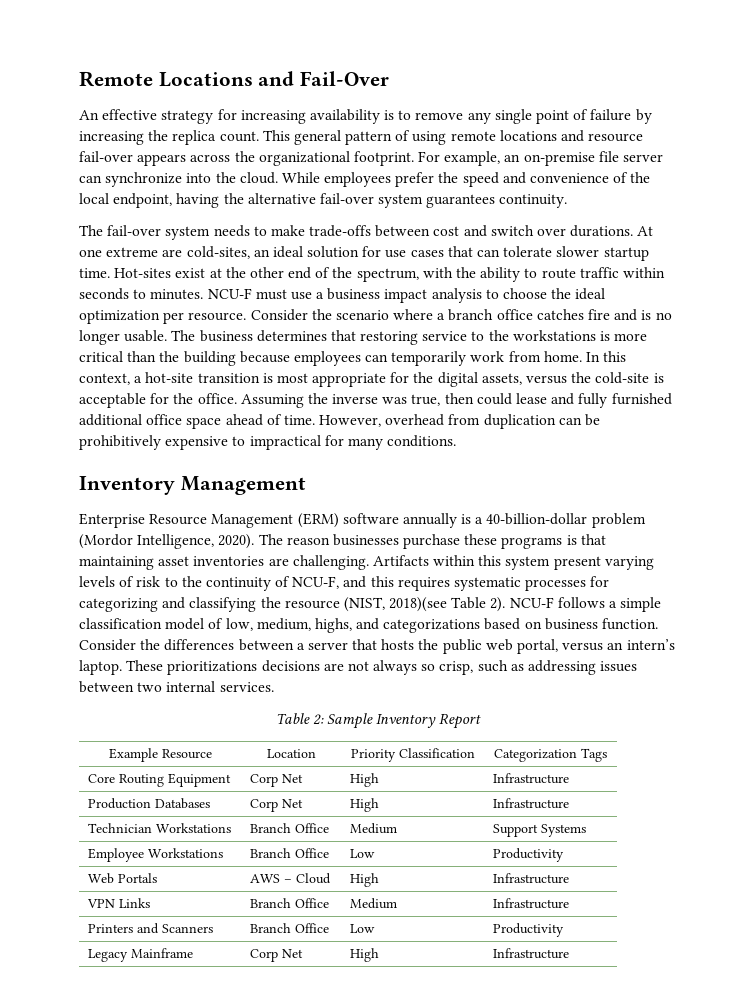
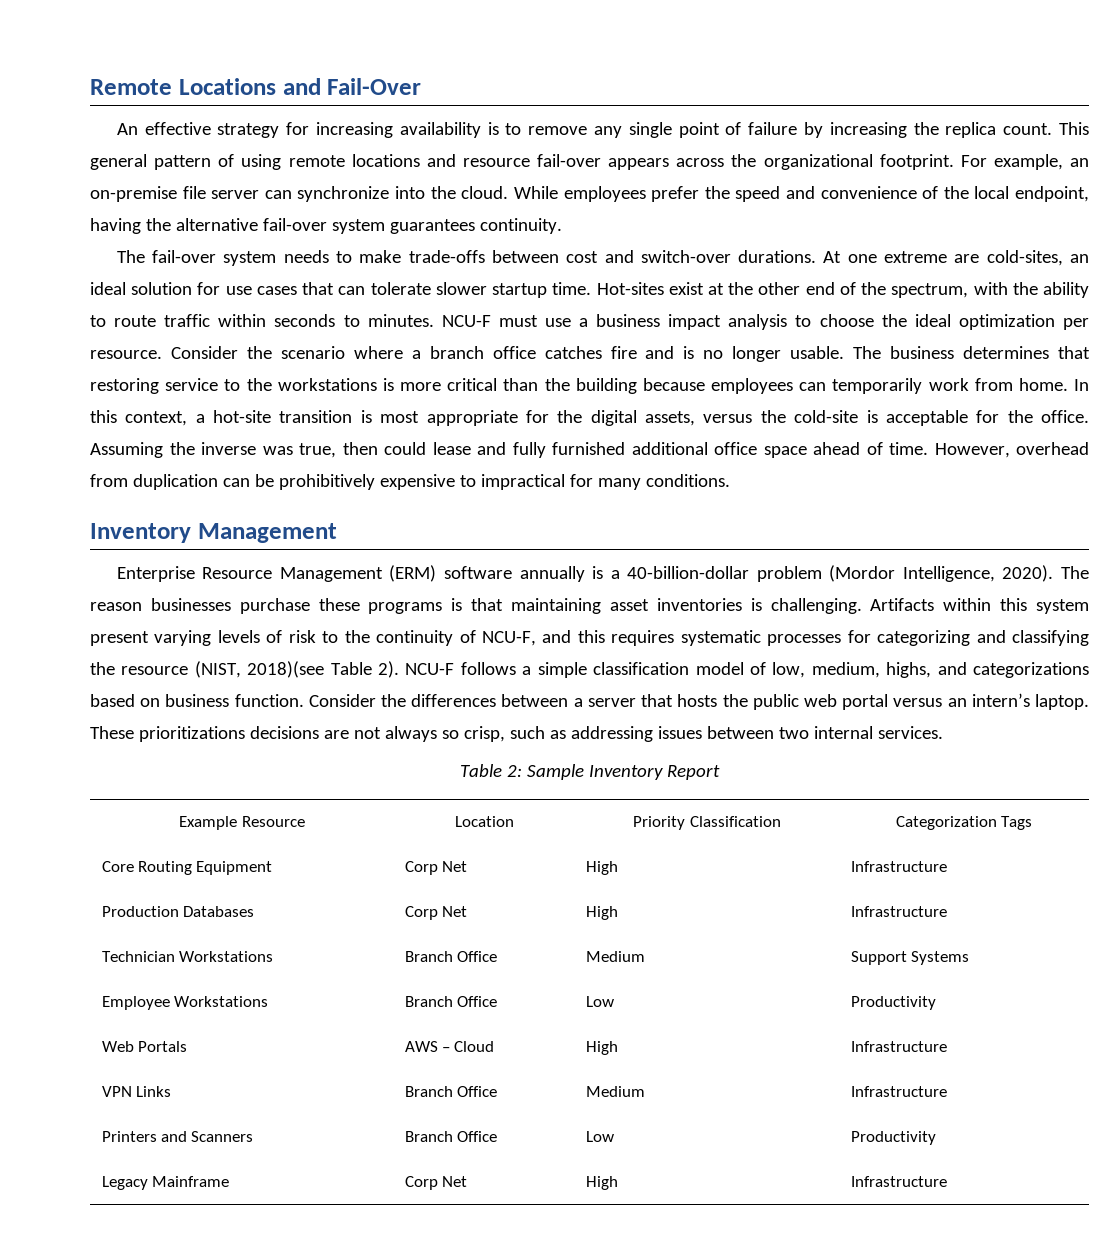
- The fail-over system needs to make trade-offs between cost and switch over durations.
+ The fail-over system needs to make trade-offs between cost and switch-over durations.
- The reason businesses purchase these programs is that maintaining asset inventories are challenging.
+ The reason businesses purchase these programs is that maintaining asset inventories is challenging.
- Consider the differences between a server that hosts the public web portal, versus an intern’s laptop.
+ Consider the differences between a server that hosts the public web portal versus an intern’s laptop.

